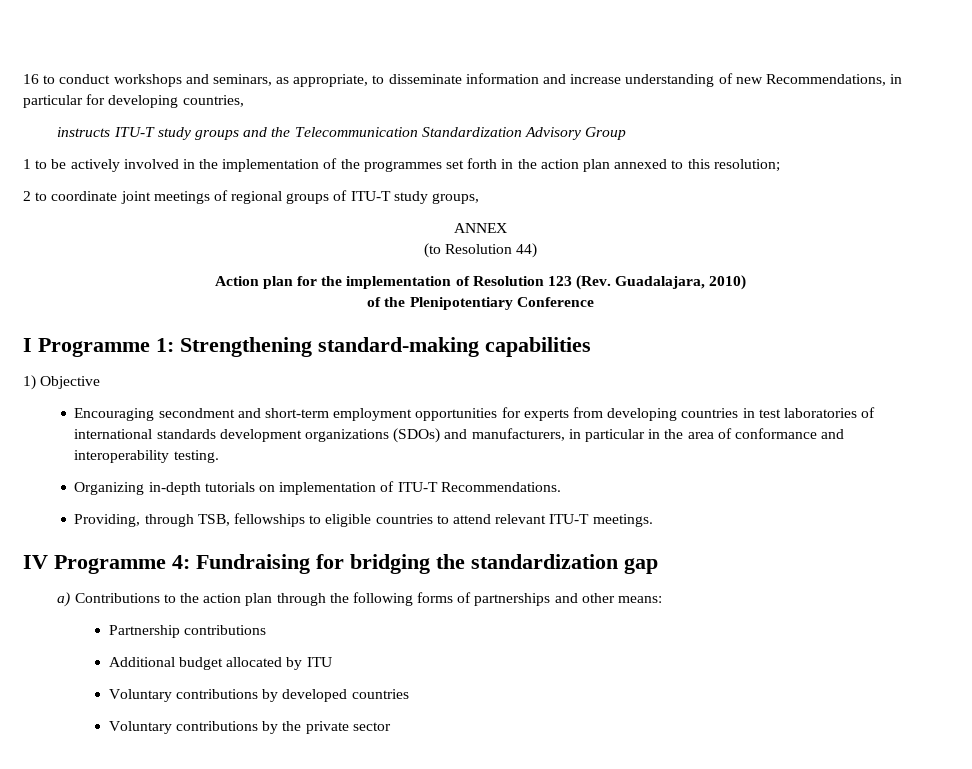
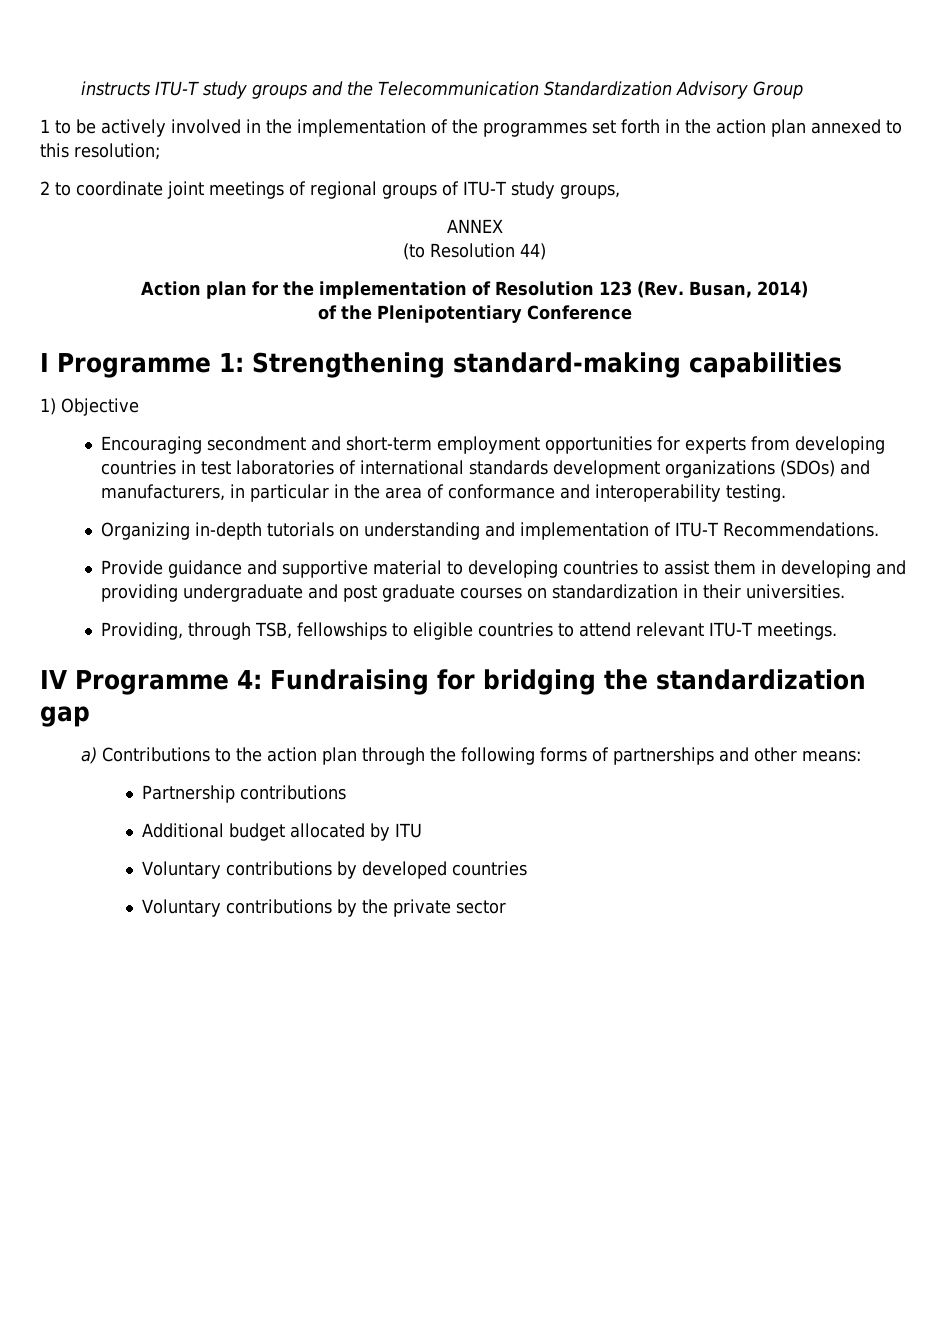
- 16 to conduct workshops and seminars, as appropriate, to disseminate information and increase understanding of new Recommendations, in particular for developing countries,
- Action plan for the implementation of Resolution 123 (Rev. Guadalajara, 2010)
+ Action plan for the implementation of Resolution 123 (Rev. Busan, 2014)
- Organizing in-depth tutorials on implementation of ITU-T Recommendations.
+ Organizing in-depth tutorials on understanding and implementation of ITU-T Recommendations.
+ Provide guidance and supportive material to developing countries to assist them in developing and providing undergraduate and post graduate courses on standardization in their universities.

